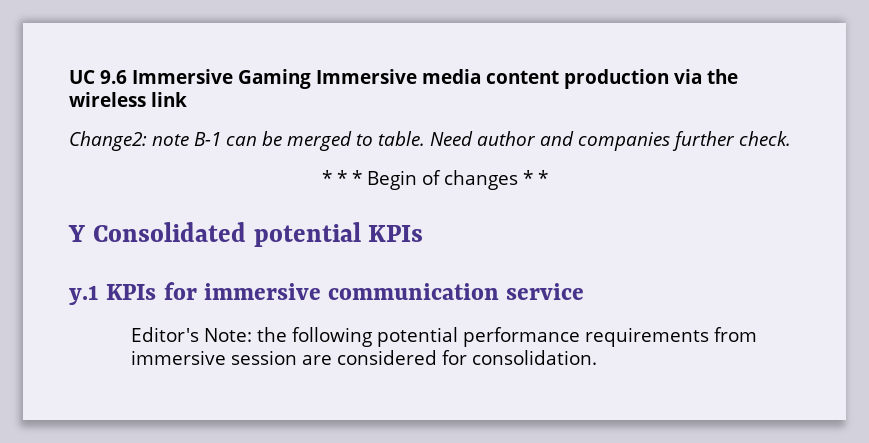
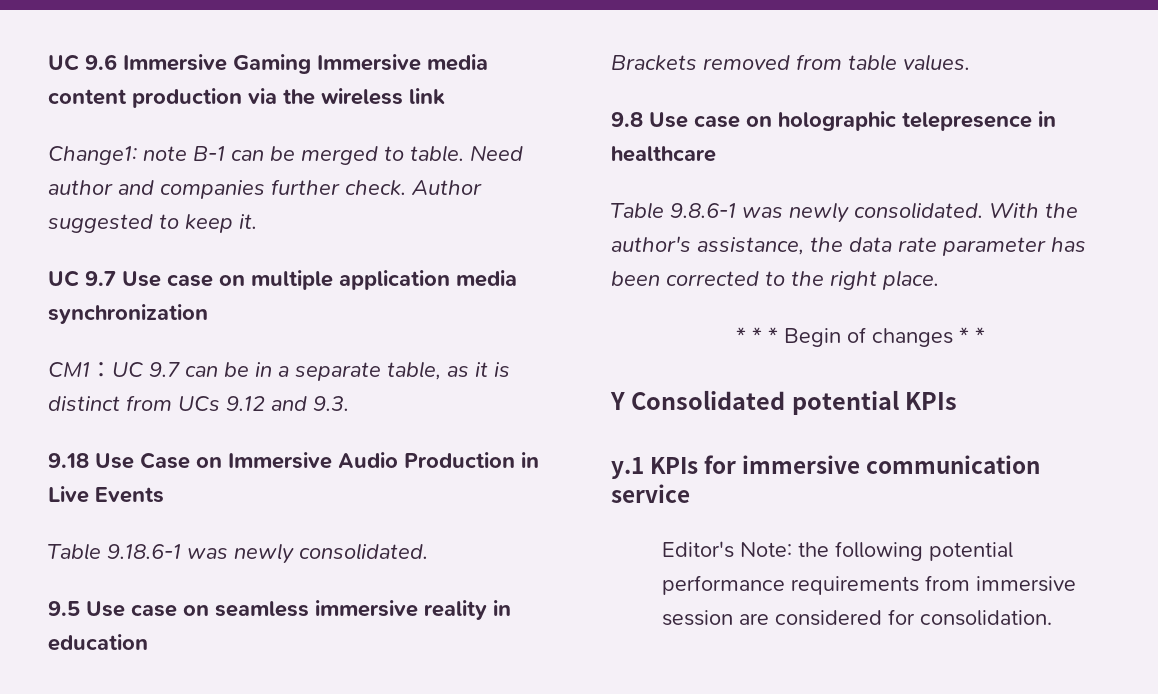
- Change2: note B-1 can be merged to table.
+ Change1: note B-1 can be merged to table.
+ Author suggested to keep it.
+ UC 9.7 Use case on multiple application media synchronization
+ CM1：UC 9.7 can be in a separate table, as it is distinct from UCs 9.12 and 9.3.
+ 9.18 Use Case on Immersive Audio Production in Live Events
+ Table 9.18.6-1 was newly consolidated.
+ 9.5 Use case on seamless immersive reality in education
+ Brackets removed from table values.
+ 9.8 Use case on holographic telepresence in healthcare
+ Table 9.8.6-1 was newly consolidated. With the author's assistance, the data rate parameter has been corrected to the right place.

